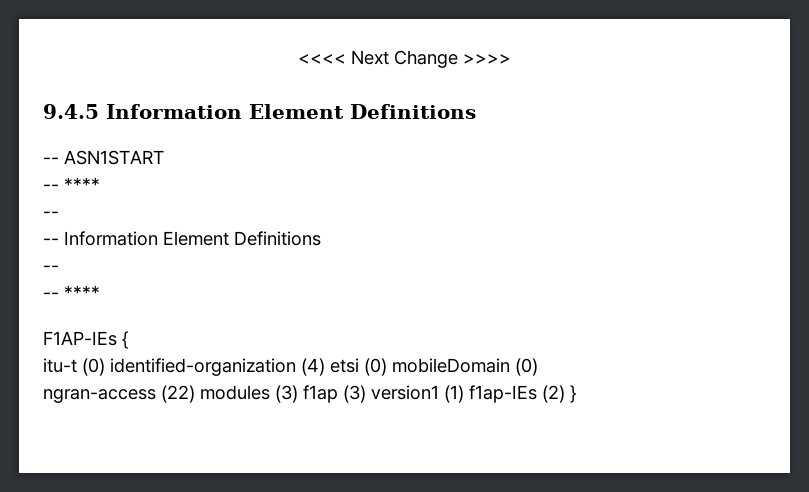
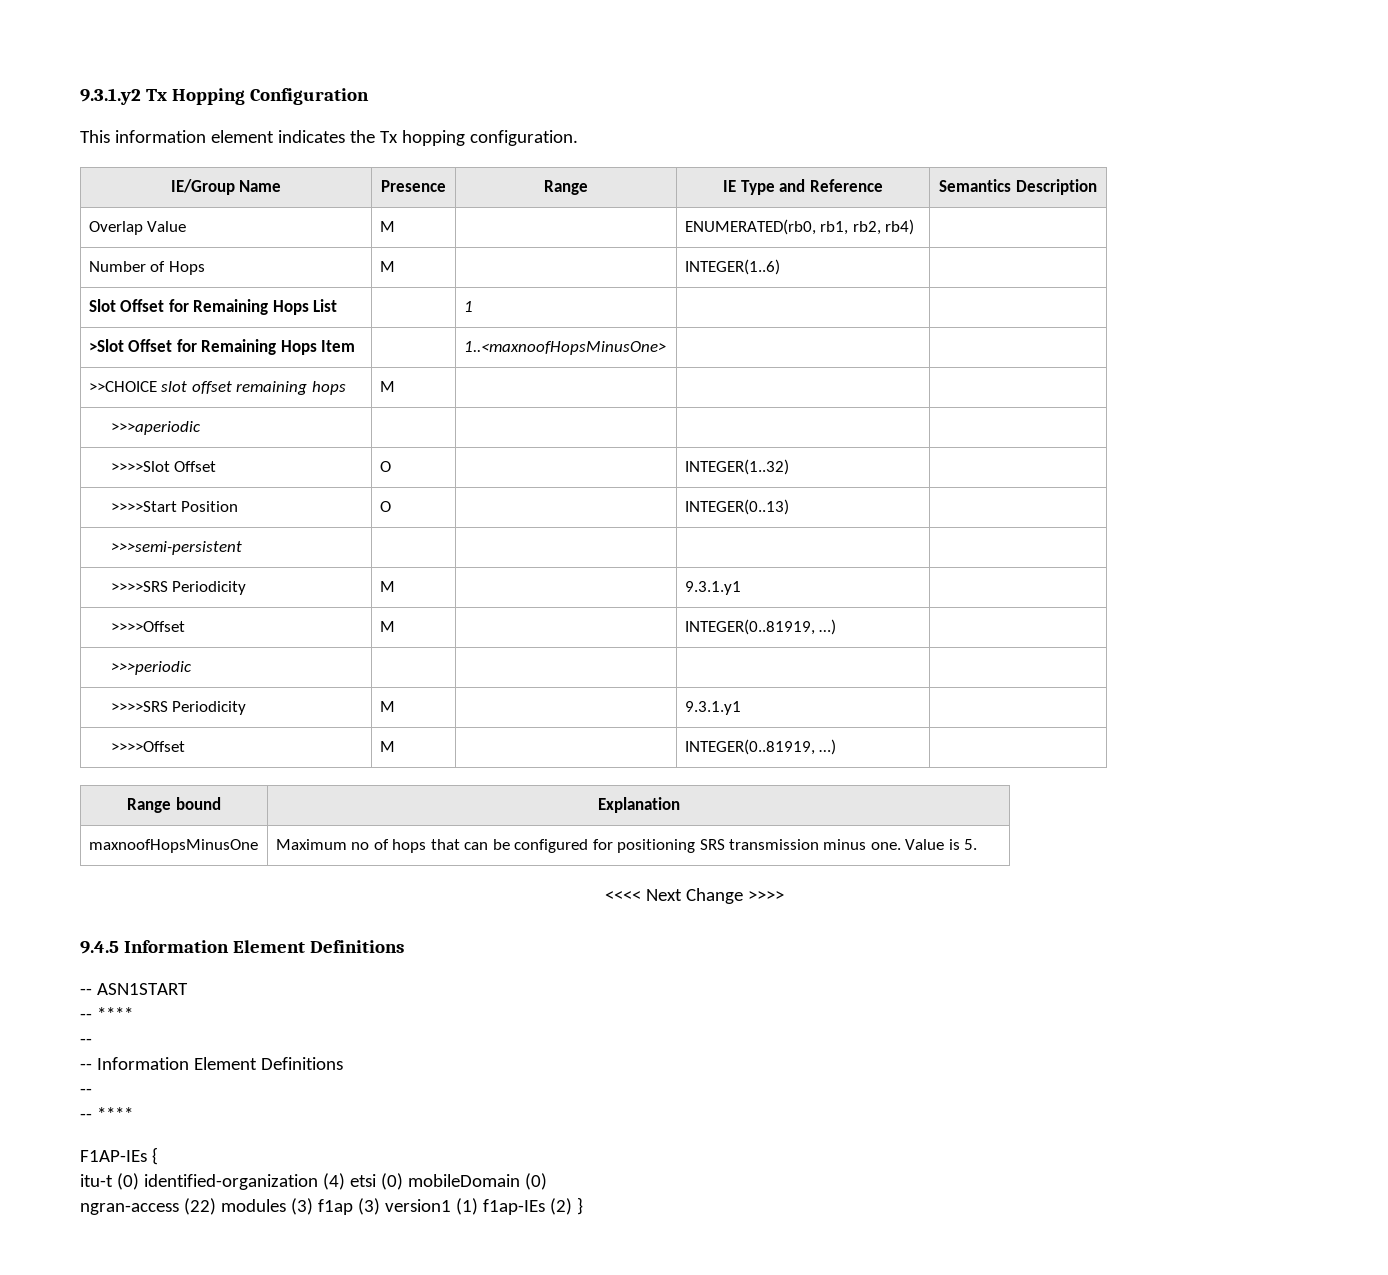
+ 9.3.1.y2 Tx Hopping Configuration
+ This information element indicates the Tx hopping configuration.
+ IE/Group Name | Presence | Range | IE Type and Reference | Semantics Description
+ Overlap Value | M | | ENUMERATED(rb0, rb1, rb2, rb4) |
+ Number of Hops | M | | INTEGER(1..6) |
+ Slot Offset for Remaining Hops List | | 1 | |
+ >Slot Offset for Remaining Hops Item | | 1..<maxnoofHopsMinusOne> | |
+ >>CHOICE slot offset remaining hops | M | | |
+ >>>aperiodic | | | |
+ >>>>Slot Offset | O | | INTEGER(1..32) |
+ >>>>Start Position | O | | INTEGER(0..13) |
+ >>>semi-persistent | | | |
+ >>>>SRS Periodicity | M | | 9.3.1.y1 |
+ >>>>Offset | M | | INTEGER(0..81919, …) |
+ >>>periodic | | | |
+ >>>>SRS Periodicity | M | | 9.3.1.y1 |
+ >>>>Offset | M | | INTEGER(0..81919, …) |
+ Range bound | Explanation
+ maxnoofHopsMinusOne | Maximum no of hops that can be configured for positioning SRS transmission minus one. Value is 5.

